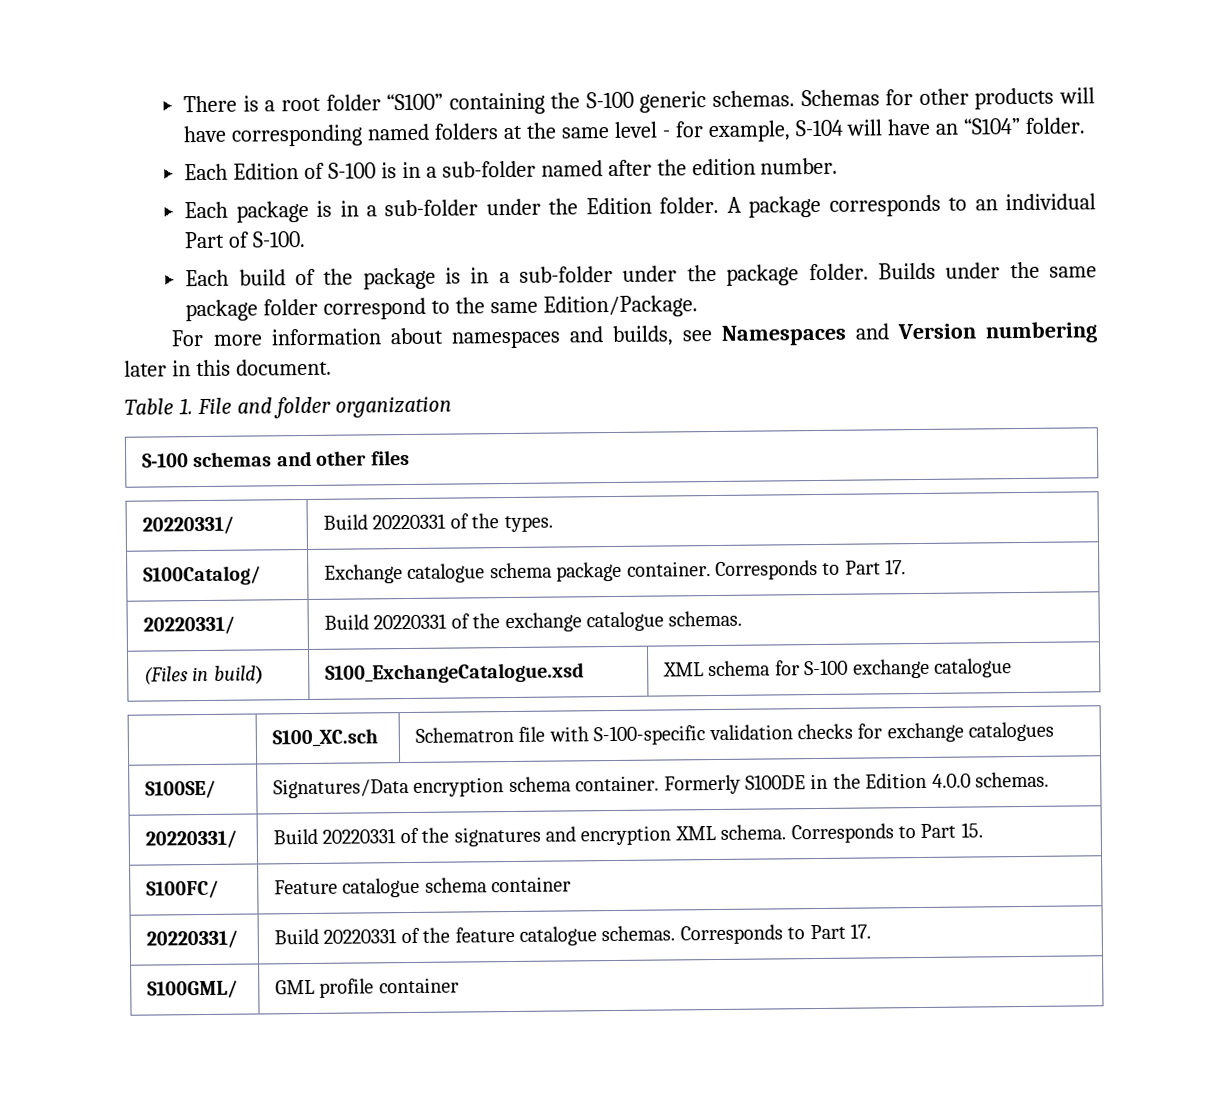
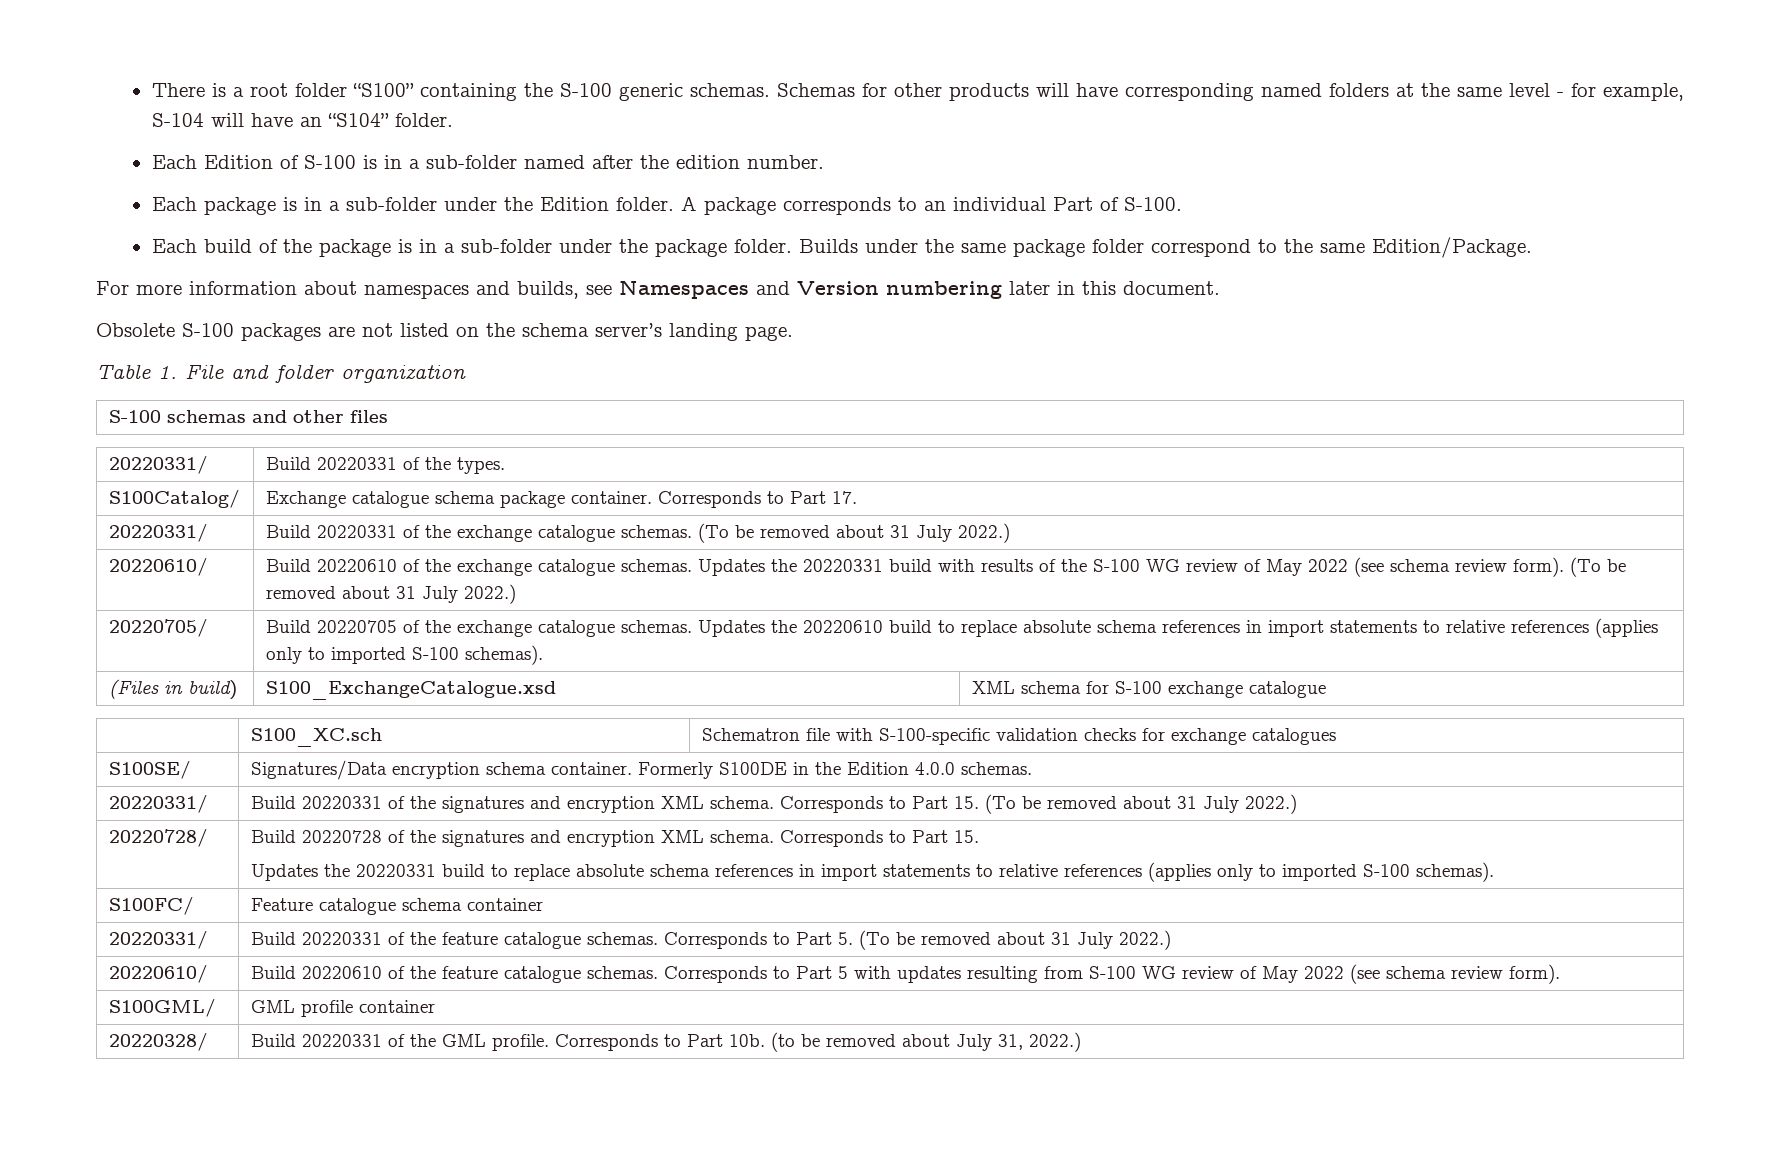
+ Obsolete S-100 packages are not listed on the schema server’s landing page.
- 20220331/ | Build 20220331 of the exchange catalogue schemas.
+ 20220331/ | Build 20220331 of the exchange catalogue schemas. (To be removed about 31 July 2022.)
+ 20220610/ | Build 20220610 of the exchange catalogue schemas. Updates the 20220331 build with results of the S-100 WG review of May 2022 (see schema review form). (To be removed about 31 July 2022.)
+ 20220705/ | Build 20220705 of the exchange catalogue schemas. Updates the 20220610 build to replace absolute schema references in import statements to relative references (applies only to imported S-100 schemas).
- 20220331/ | Build 20220331 of the signatures and encryption XML schema. Corresponds to Part 15.
+ 20220331/ | Build 20220331 of the signatures and encryption XML schema. Corresponds to Part 15. (To be removed about 31 July 2022.)
+ 20220728/ | Build 20220728 of the signatures and encryption XML schema. Corresponds to Part 15.
+ Updates the 20220331 build to replace absolute schema references in import statements to relative references (applies only to imported S-100 schemas).
- 20220331/ | Build 20220331 of the feature catalogue schemas. Corresponds to Part 17.
+ 20220331/ | Build 20220331 of the feature catalogue schemas. Corresponds to Part 5. (To be removed about 31 July 2022.)
+ 20220610/ | Build 20220610 of the feature catalogue schemas. Corresponds to Part 5 with updates resulting from S-100 WG review of May 2022 (see schema review form).
  S100GML/ | GML profile container
+ 20220328/ | Build 20220331 of the GML profile. Corresponds to Part 10b. (to be removed about July 31, 2022.)

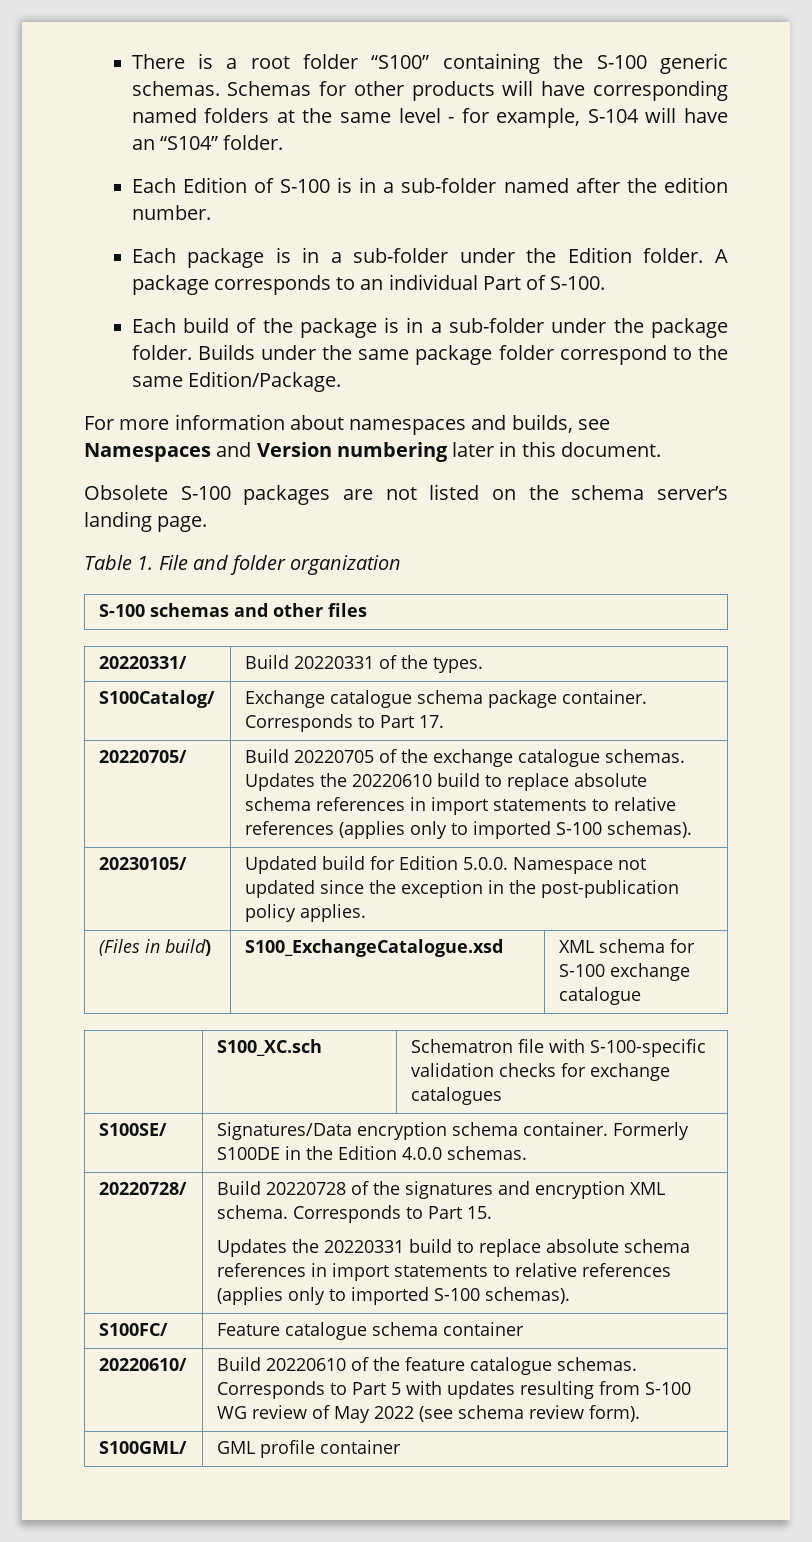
- 20220331/ | Build 20220331 of the exchange catalogue schemas. (To be removed about 31 July 2022.)
- 20220610/ | Build 20220610 of the exchange catalogue schemas. Updates the 20220331 build with results of the S-100 WG review of May 2022 (see schema review form). (To be removed about 31 July 2022.)
+ 20230105/ | Updated build for Edition 5.0.0. Namespace not updated since the exception in the post-publication policy applies.
- 20220331/ | Build 20220331 of the signatures and encryption XML schema. Corresponds to Part 15. (To be removed about 31 July 2022.)
- 20220331/ | Build 20220331 of the feature catalogue schemas. Corresponds to Part 5. (To be removed about 31 July 2022.)
- 20220328/ | Build 20220331 of the GML profile. Corresponds to Part 10b. (to be removed about July 31, 2022.)

